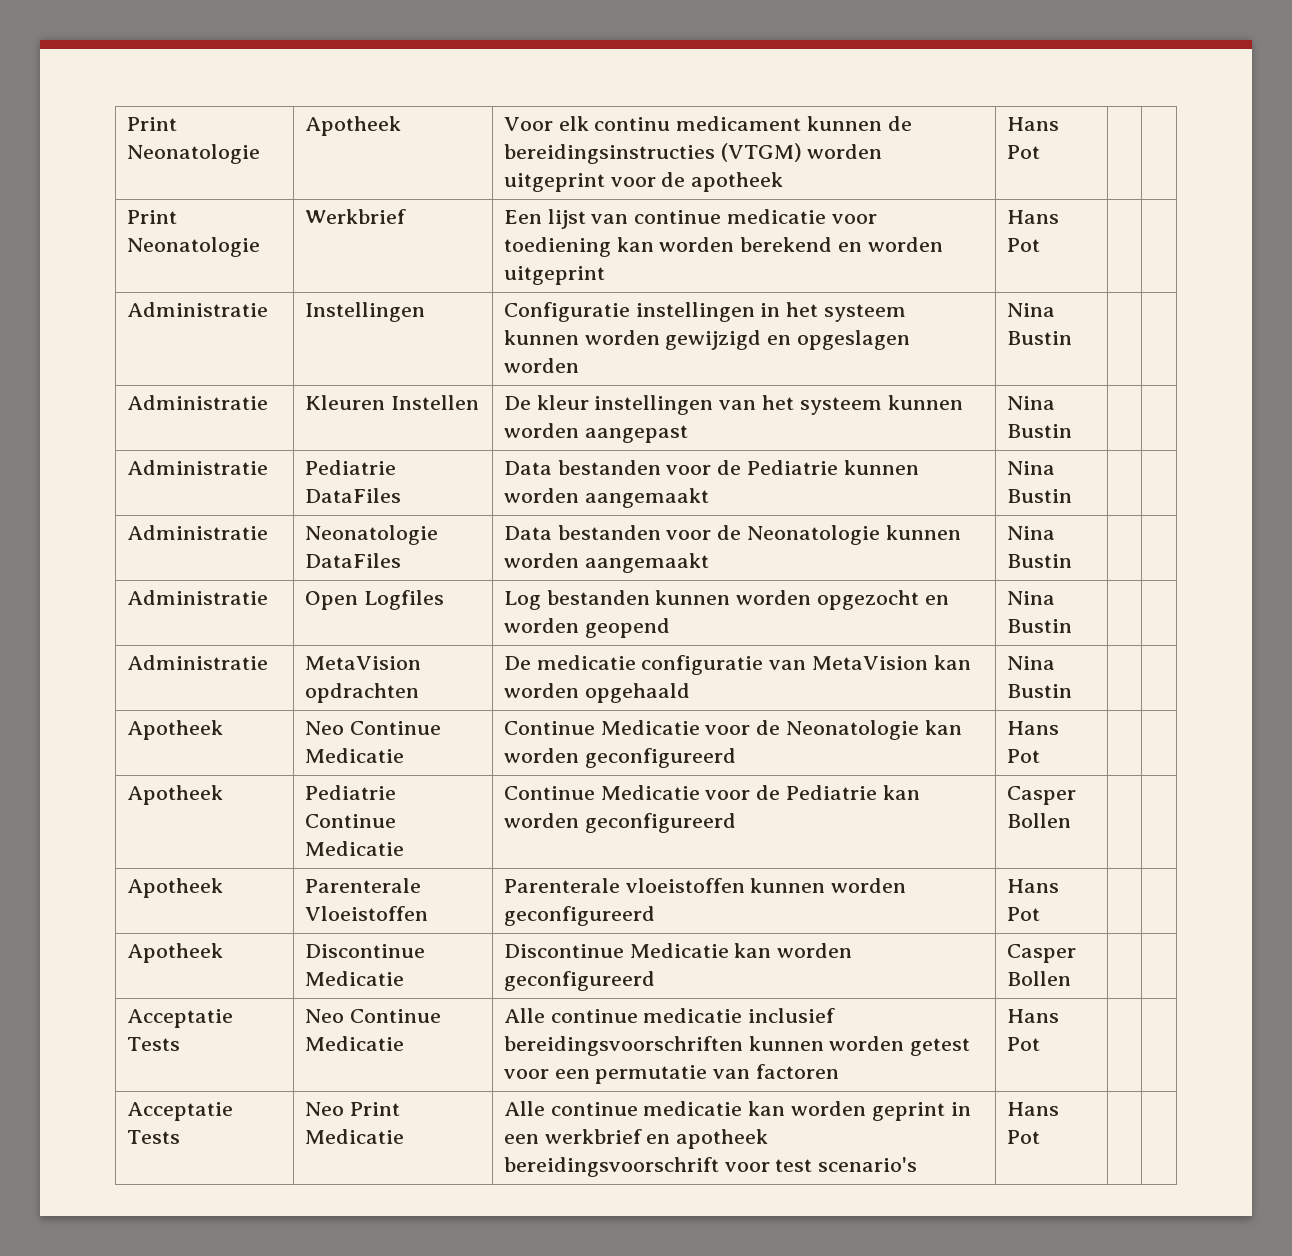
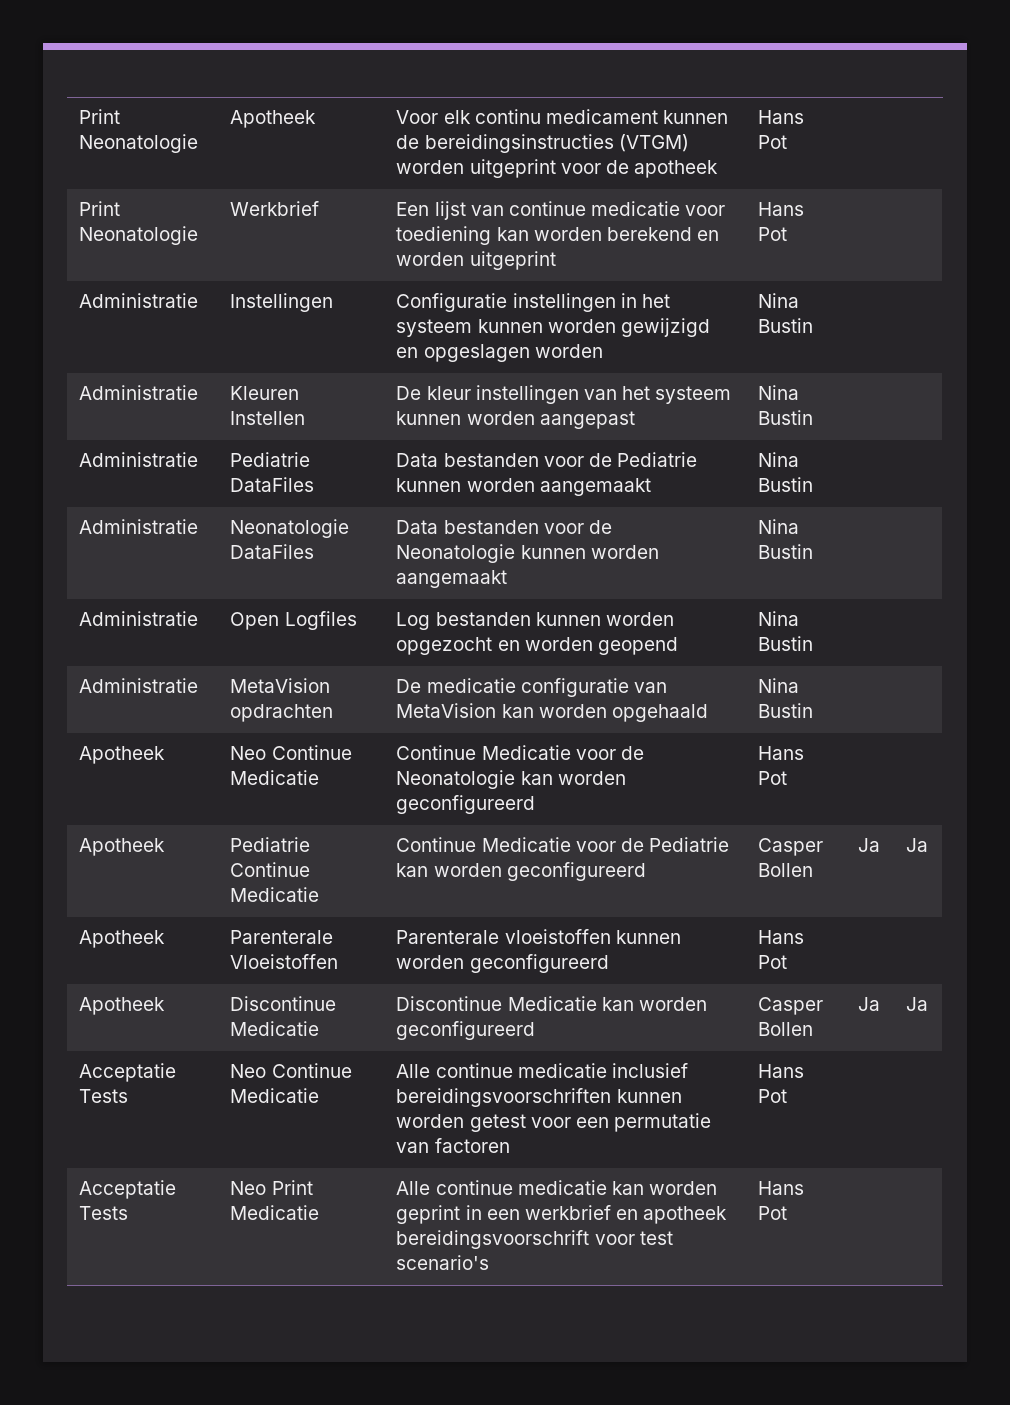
- Apotheek | Pediatrie Continue Medicatie | Continue Medicatie voor de Pediatrie kan worden geconfigureerd | Casper Bollen | |
+ Apotheek | Pediatrie Continue Medicatie | Continue Medicatie voor de Pediatrie kan worden geconfigureerd | Casper Bollen | Ja | Ja
- Apotheek | Discontinue Medicatie | Discontinue Medicatie kan worden geconfigureerd | Casper Bollen | |
+ Apotheek | Discontinue Medicatie | Discontinue Medicatie kan worden geconfigureerd | Casper Bollen | Ja | Ja

